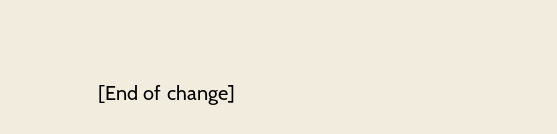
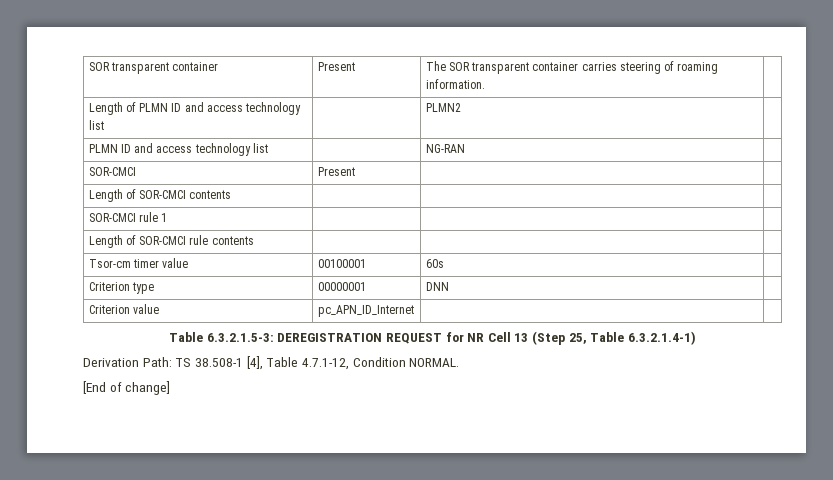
+ SOR transparent container | Present | The SOR transparent container carries steering of roaming information. |
+ Length of PLMN ID and access technology list | | PLMN2 |
+ PLMN ID and access technology list | | NG-RAN |
+ SOR-CMCI | Present | |
+ Length of SOR-CMCI contents | | |
+ SOR-CMCI rule 1 | | |
+ Length of SOR-CMCI rule contents | | |
+ Tsor-cm timer value | 00100001 | 60s |
+ Criterion type | 00000001 | DNN |
+ Criterion value | pc_APN_ID_Internet | |
+ Table 6.3.2.1.5-3: DEREGISTRATION REQUEST for NR Cell 13 (Step 25, Table 6.3.2.1.4-1)
+ Derivation Path: TS 38.508-1 [4], Table 4.7.1-12, Condition NORMAL.

